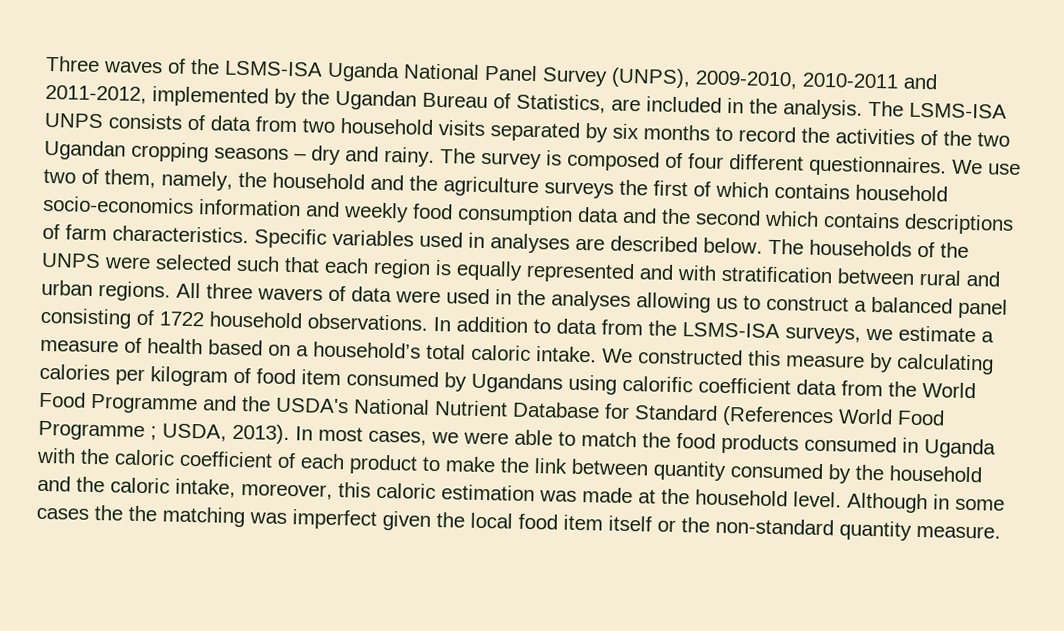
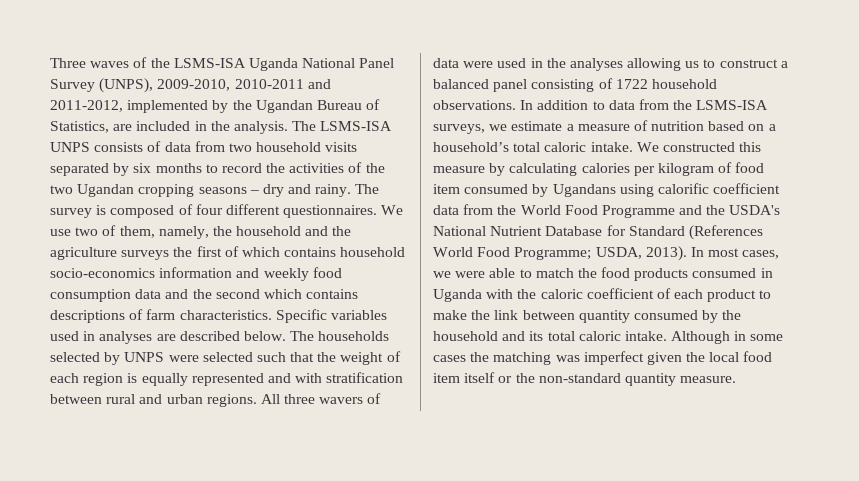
- The households of the UNPS were selected such that each region is equally represented and with stratification between rural and urban regions.
+ The households selected by UNPS were selected such that the weight of each region is equally represented and with stratification between rural and urban regions.
- In addition to data from the LSMS-ISA surveys, we estimate a measure of health based on a household’s total caloric intake.
+ In addition to data from the LSMS-ISA surveys, we estimate a measure of nutrition based on a household’s total caloric intake.
- We constructed this measure by calculating calories per kilogram of food item consumed by Ugandans using calorific coefficient data from the World Food Programme and the USDA's National Nutrient Database for Standard (References World Food Programme ; USDA, 2013).
+ We constructed this measure by calculating calories per kilogram of food item consumed by Ugandans using calorific coefficient data from the World Food Programme and the USDA's National Nutrient Database for Standard (References World Food Programme; USDA, 2013).
- In most cases, we were able to match the food products consumed in Uganda with the caloric coefficient of each product to make the link between quantity consumed by the household and the caloric intake, moreover, this caloric estimation was made at the household level.
+ In most cases, we were able to match the food products consumed in Uganda with the caloric coefficient of each product to make the link between quantity consumed by the household and its total caloric intake.
- Although in some cases the the matching was imperfect given the local food item itself or the non-standard quantity measure.
+ Although in some cases the matching was imperfect given the local food item itself or the non-standard quantity measure.

